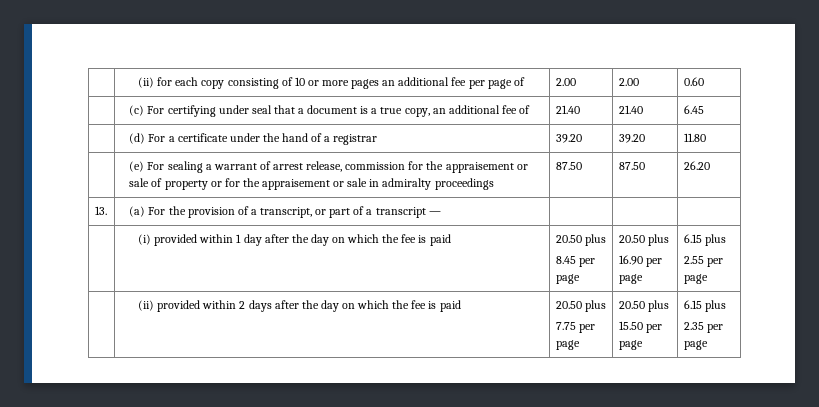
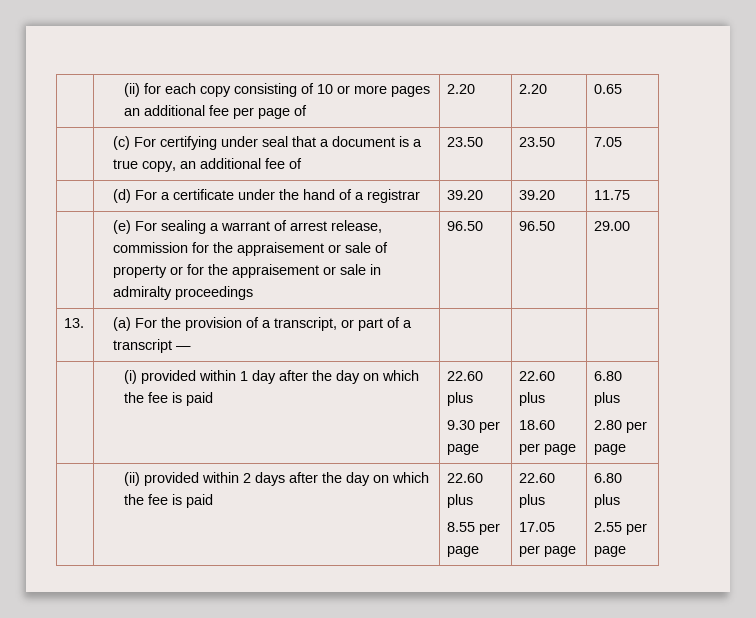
- | (ii) for each copy consisting of 10 or more pages an additional fee per page of | 2.00 | 2.00 | 0.60
+ | (ii) for each copy consisting of 10 or more pages an additional fee per page of | 2.20 | 2.20 | 0.65
- | (c) For certifying under seal that a document is a true copy, an additional fee of | 21.40 | 21.40 | 6.45
+ | (c) For certifying under seal that a document is a true copy, an additional fee of | 23.50 | 23.50 | 7.05
- | (d) For a certificate under the hand of a registrar | 39.20 | 39.20 | 11.80
+ | (d) For a certificate under the hand of a registrar | 39.20 | 39.20 | 11.75
- | (e) For sealing a warrant of arrest release, commission for the appraisement or sale of property or for the appraisement or sale in admiralty proceedings | 87.50 | 87.50 | 26.20
+ | (e) For sealing a warrant of arrest release, commission for the appraisement or sale of property or for the appraisement or sale in admiralty proceedings | 96.50 | 96.50 | 29.00
- | (i) provided within 1 day after the day on which the fee is paid | 20.50 plus
- 8.45 per page | 20.50 plus
- 16.90 per page | 6.15 plus
- 2.55 per page
+ | (i) provided within 1 day after the day on which the fee is paid | 22.60 plus
+ 9.30 per page | 22.60 plus
+ 18.60 per page | 6.80 plus
+ 2.80 per page
- | (ii) provided within 2 days after the day on which the fee is paid | 20.50 plus
- 7.75 per page | 20.50 plus
- 15.50 per page | 6.15 plus
- 2.35 per page
+ | (ii) provided within 2 days after the day on which the fee is paid | 22.60 plus
+ 8.55 per page | 22.60 plus
+ 17.05 per page | 6.80 plus
+ 2.55 per page

